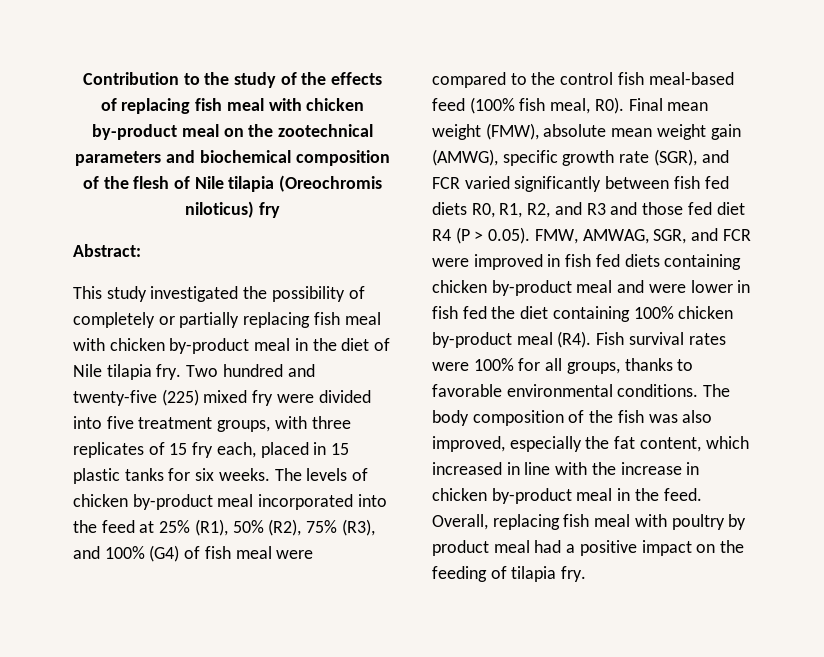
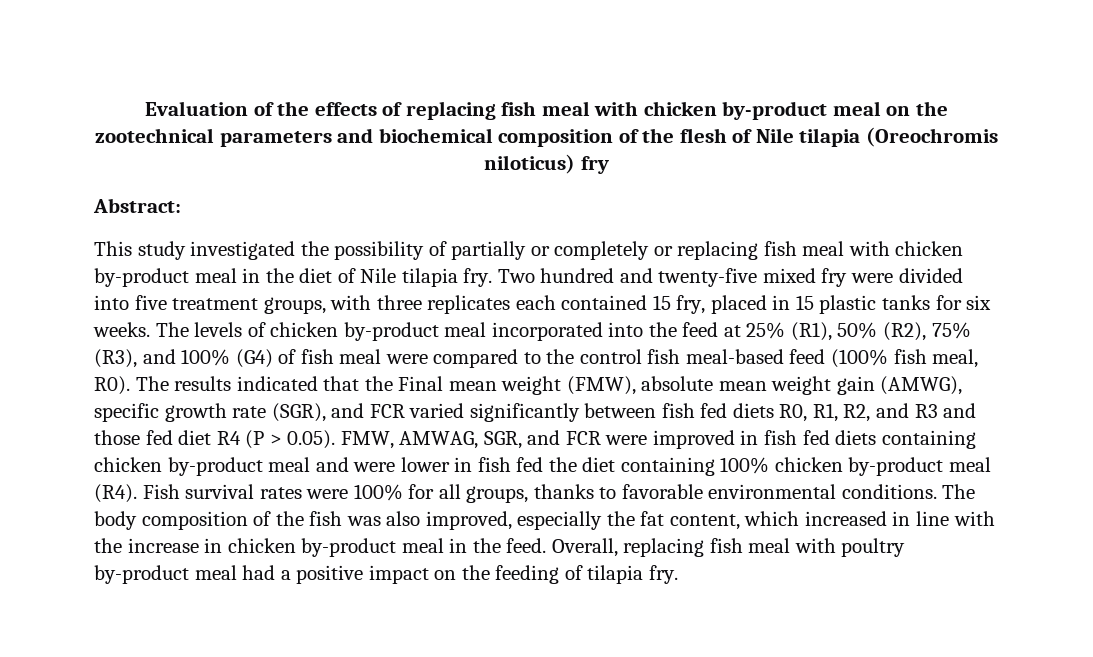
- Contribution to the study of the effects of replacing fish meal with chicken by-product meal on the zootechnical parameters and biochemical composition of the flesh of Nile tilapia (Oreochromis niloticus) fry
+ Evaluation of the effects of replacing fish meal with chicken by-product meal on the zootechnical parameters and biochemical composition of the flesh of Nile tilapia (Oreochromis niloticus) fry
- This study investigated the possibility of completely or partially replacing fish meal with chicken by-product meal in the diet of Nile tilapia fry.
+ This study investigated the possibility of partially or completely or replacing fish meal with chicken by-product meal in the diet of Nile tilapia fry.
- Two hundred and twenty-five (225) mixed fry were divided into five treatment groups, with three replicates of 15 fry each, placed in 15 plastic tanks for six weeks.
+ Two hundred and twenty-five mixed fry were divided into five treatment groups, with three replicates each contained 15 fry, placed in 15 plastic tanks for six weeks.
- The levels of chicken by-product meal incorporated into the feed at 25% (R1), 50% (R2), 75% (R3), and 100% (G4) of fish meal were compared to the control fish meal-based feed (100% fish meal, R0). Final mean weight (FMW), absolute mean weight gain (AMWG), specific growth rate (SGR), and FCR varied significantly between fish fed diets R0, R1, R2, and R3 and those fed diet R4 (P > 0.05). FMW, AMWAG, SGR, and FCR were improved in fish fed diets containing chicken by-product meal and were lower in fish fed the diet containing 100% chicken by-product meal (R4). Fish survival rates were 100% for all groups, thanks to favorable environmental conditions.
+ The levels of chicken by-product meal incorporated into the feed at 25% (R1), 50% (R2), 75% (R3), and 100% (G4) of fish meal were compared to the control fish meal-based feed (100% fish meal, R0). The results indicated that the Final mean weight (FMW), absolute mean weight gain (AMWG), specific growth rate (SGR), and FCR varied significantly between fish fed diets R0, R1, R2, and R3 and those fed diet R4 (P > 0.05). FMW, AMWAG, SGR, and FCR were improved in fish fed diets containing chicken by-product meal and were lower in fish fed the diet containing 100% chicken by-product meal (R4). Fish survival rates were 100% for all groups, thanks to favorable environmental conditions.
- Overall, replacing fish meal with poultry by product meal had a positive impact on the feeding of tilapia fry.
+ Overall, replacing fish meal with poultry by-product meal had a positive impact on the feeding of tilapia fry.

